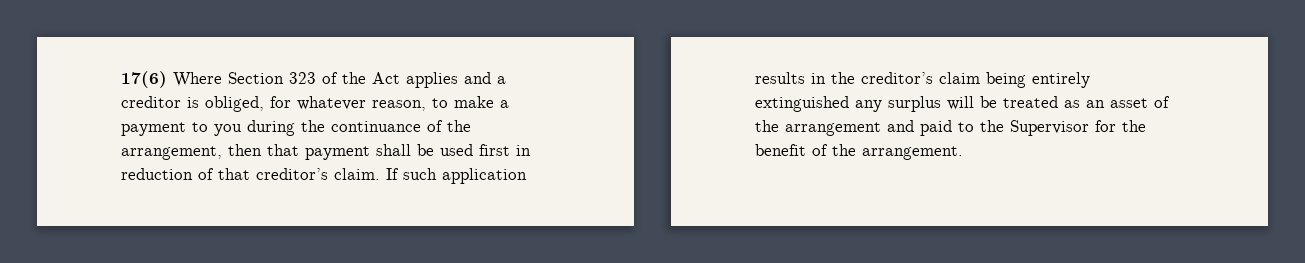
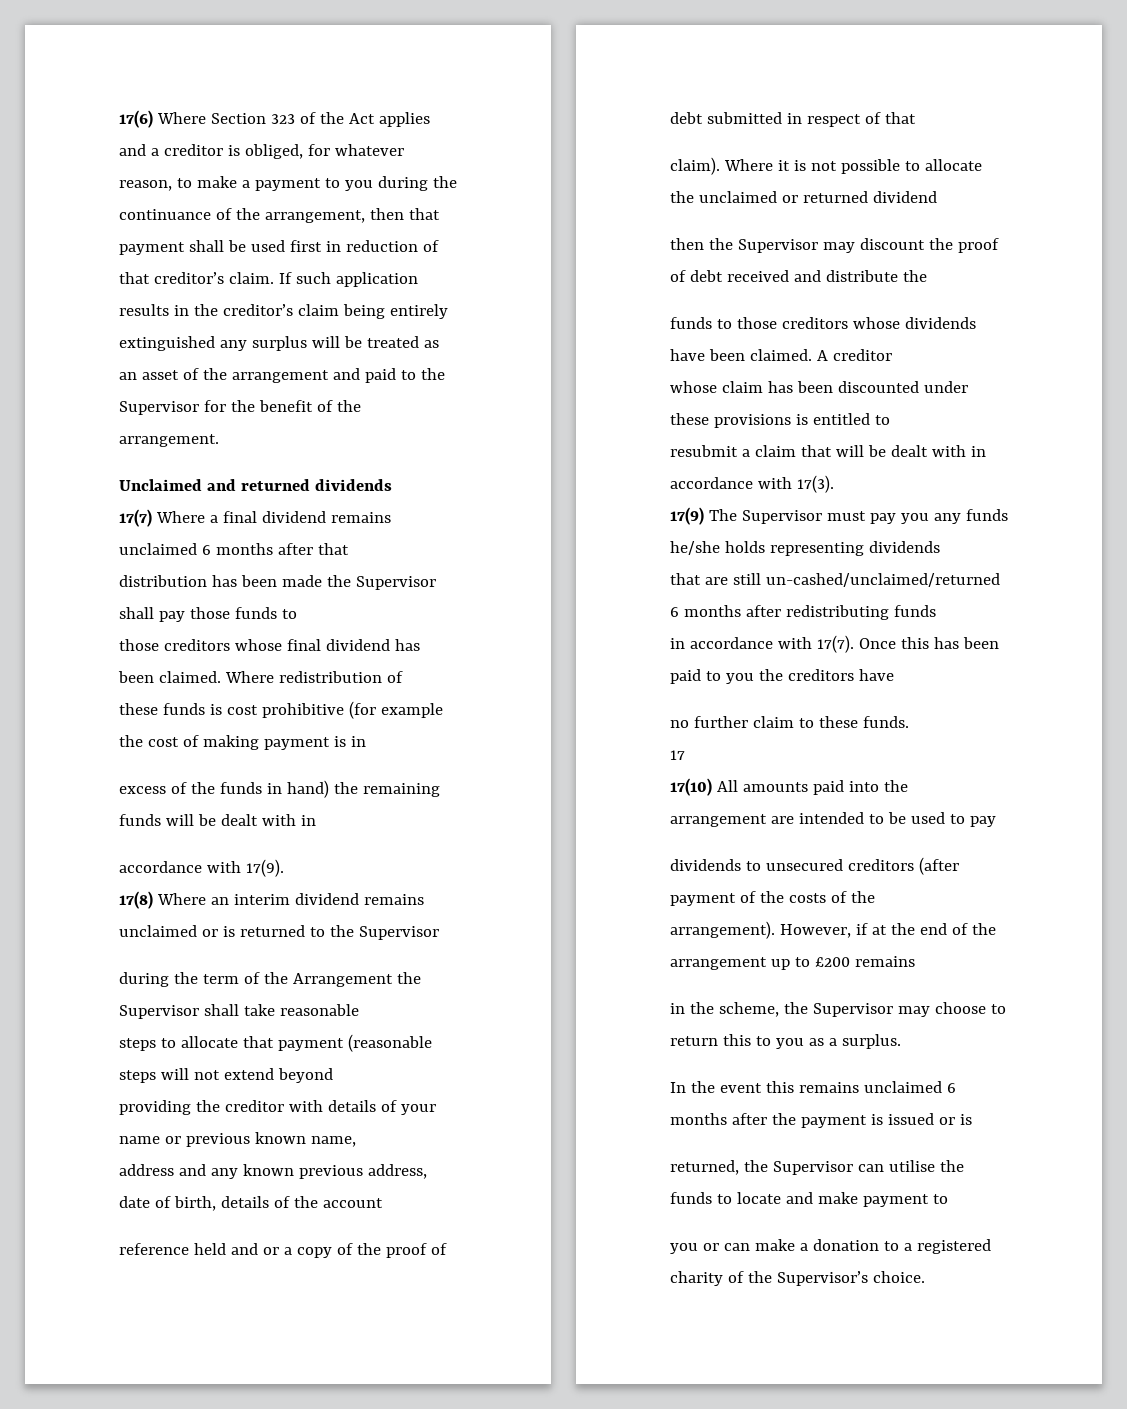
+ Unclaimed and returned dividends
+ 17(7) Where a final dividend remains unclaimed 6 months after that
+ distribution has been made the Supervisor shall pay those funds to
+ those creditors whose final dividend has been claimed. Where redistribution of
+ these funds is cost prohibitive (for example the cost of making payment is in
+ excess of the funds in hand) the remaining funds will be dealt with in
+ accordance with 17(9).
+ 17(8) Where an interim dividend remains unclaimed or is returned to the Supervisor
+ during the term of the Arrangement the Supervisor shall take reasonable
+ steps to allocate that payment (reasonable steps will not extend beyond
+ providing the creditor with details of your name or previous known name,
+ address and any known previous address, date of birth, details of the account
+ reference held and or a copy of the proof of debt submitted in respect of that
+ claim). Where it is not possible to allocate the unclaimed or returned dividend
+ then the Supervisor may discount the proof of debt received and distribute the
+ funds to those creditors whose dividends have been claimed. A creditor
+ whose claim has been discounted under these provisions is entitled to
+ resubmit a claim that will be dealt with in accordance with 17(3).
+ 17(9) The Supervisor must pay you any funds he/she holds representing dividends
+ that are still un-cashed/unclaimed/returned 6 months after redistributing funds
+ in accordance with 17(7). Once this has been paid to you the creditors have
+ no further claim to these funds.
+ 17
+ 17(10) All amounts paid into the arrangement are intended to be used to pay
+ dividends to unsecured creditors (after payment of the costs of the
+ arrangement). However, if at the end of the arrangement up to £200 remains
+ in the scheme, the Supervisor may choose to return this to you as a surplus.
+ In the event this remains unclaimed 6 months after the payment is issued or is
+ returned, the Supervisor can utilise the funds to locate and make payment to
+ you or can make a donation to a registered charity of the Supervisor’s choice.

